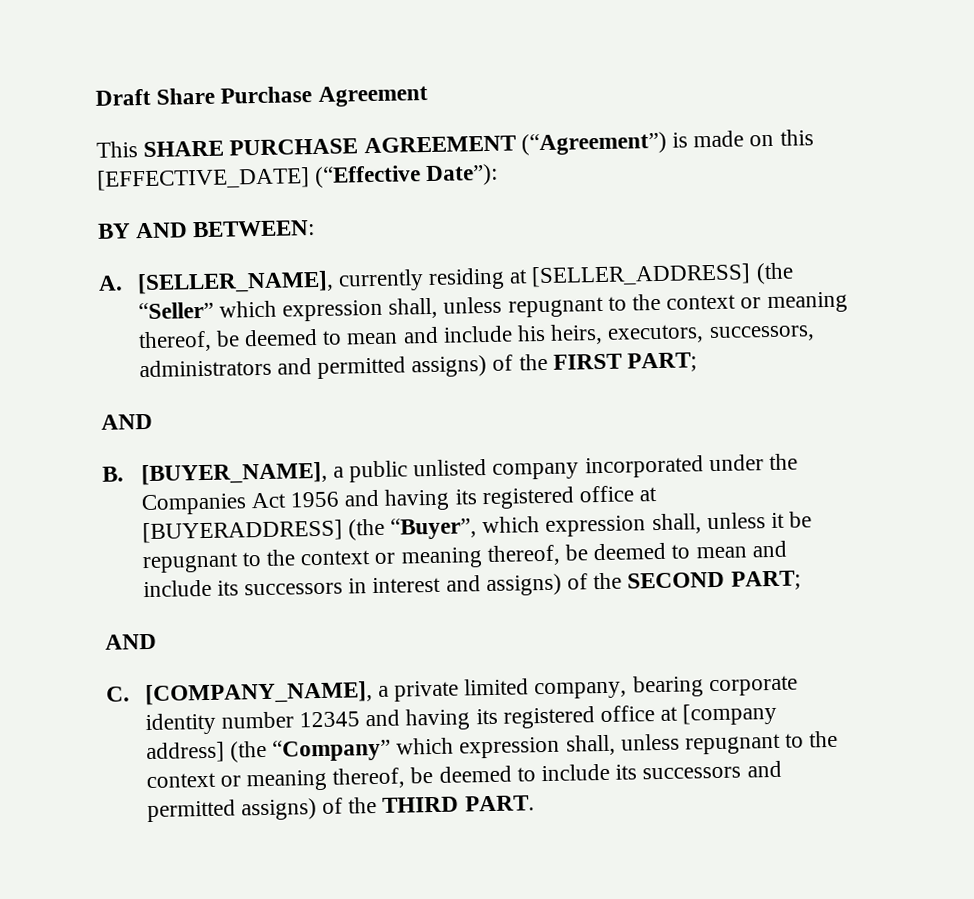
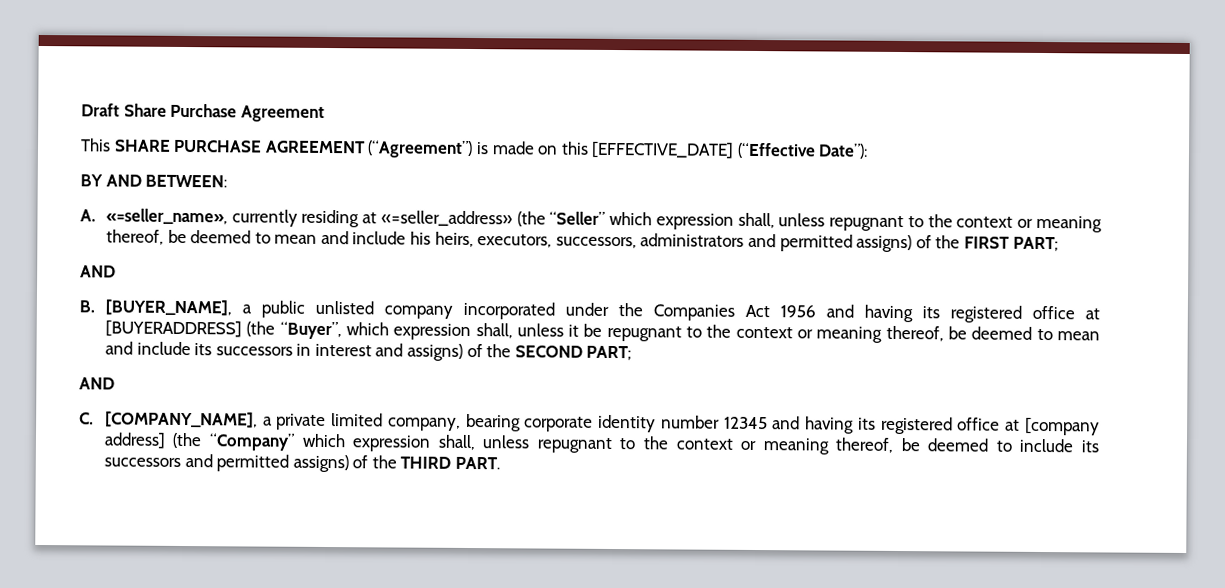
- A. [SELLER_NAME], currently residing at [SELLER_ADDRESS] (the “Seller” which expression shall, unless repugnant to the context or meaning thereof, be deemed to mean and include his heirs, executors, successors, administrators and permitted assigns) of the FIRST PART;
+ A. «=seller_name», currently residing at «=seller_address» (the “Seller” which expression shall, unless repugnant to the context or meaning thereof, be deemed to mean and include his heirs, executors, successors, administrators and permitted assigns) of the FIRST PART;

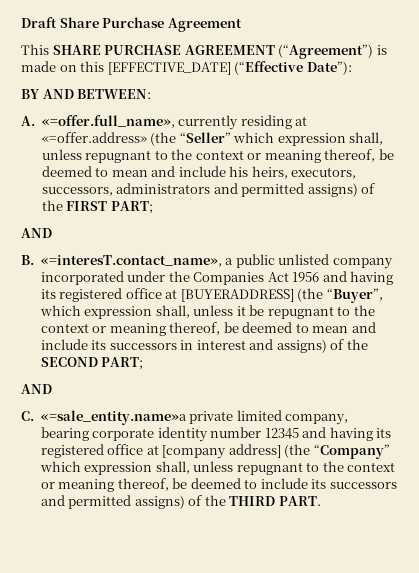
- A. «=seller_name», currently residing at «=seller_address» (the “Seller” which expression shall, unless repugnant to the context or meaning thereof, be deemed to mean and include his heirs, executors, successors, administrators and permitted assigns) of the FIRST PART;
+ A. «=offer.full_name», currently residing at «=offer.address» (the “Seller” which expression shall, unless repugnant to the context or meaning thereof, be deemed to mean and include his heirs, executors, successors, administrators and permitted assigns) of the FIRST PART;
- B. [BUYER_NAME], a public unlisted company incorporated under the Companies Act 1956 and having its registered office at [BUYERADDRESS] (the “Buyer”, which expression shall, unless it be repugnant to the context or meaning thereof, be deemed to mean and include its successors in interest and assigns) of the SECOND PART;
+ B. «=interesT.contact_name», a public unlisted company incorporated under the Companies Act 1956 and having its registered office at [BUYERADDRESS] (the “Buyer”, which expression shall, unless it be repugnant to the context or meaning thereof, be deemed to mean and include its successors in interest and assigns) of the SECOND PART;
- C. [COMPANY_NAME], a private limited company, bearing corporate identity number 12345 and having its registered office at [company address] (the “Company” which expression shall, unless repugnant to the context or meaning thereof, be deemed to include its successors and permitted assigns) of the THIRD PART.
+ C. «=sale_entity.name»a private limited company, bearing corporate identity number 12345 and having its registered office at [company address] (the “Company” which expression shall, unless repugnant to the context or meaning thereof, be deemed to include its successors and permitted assigns) of the THIRD PART.

